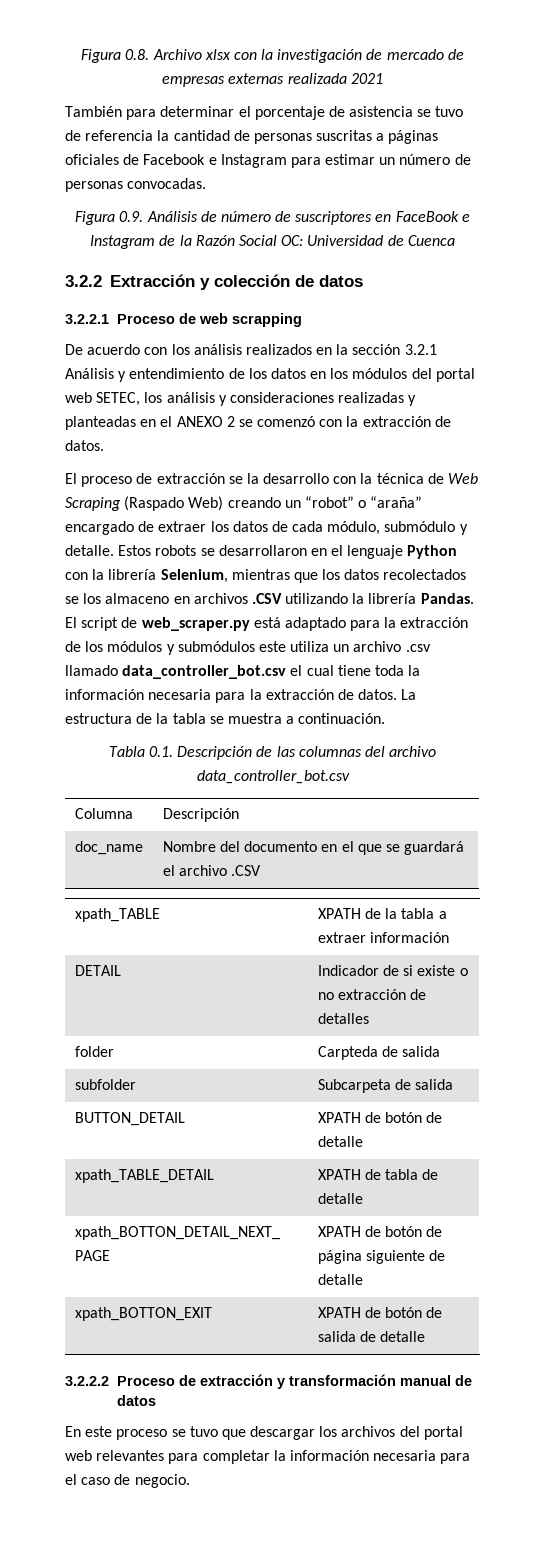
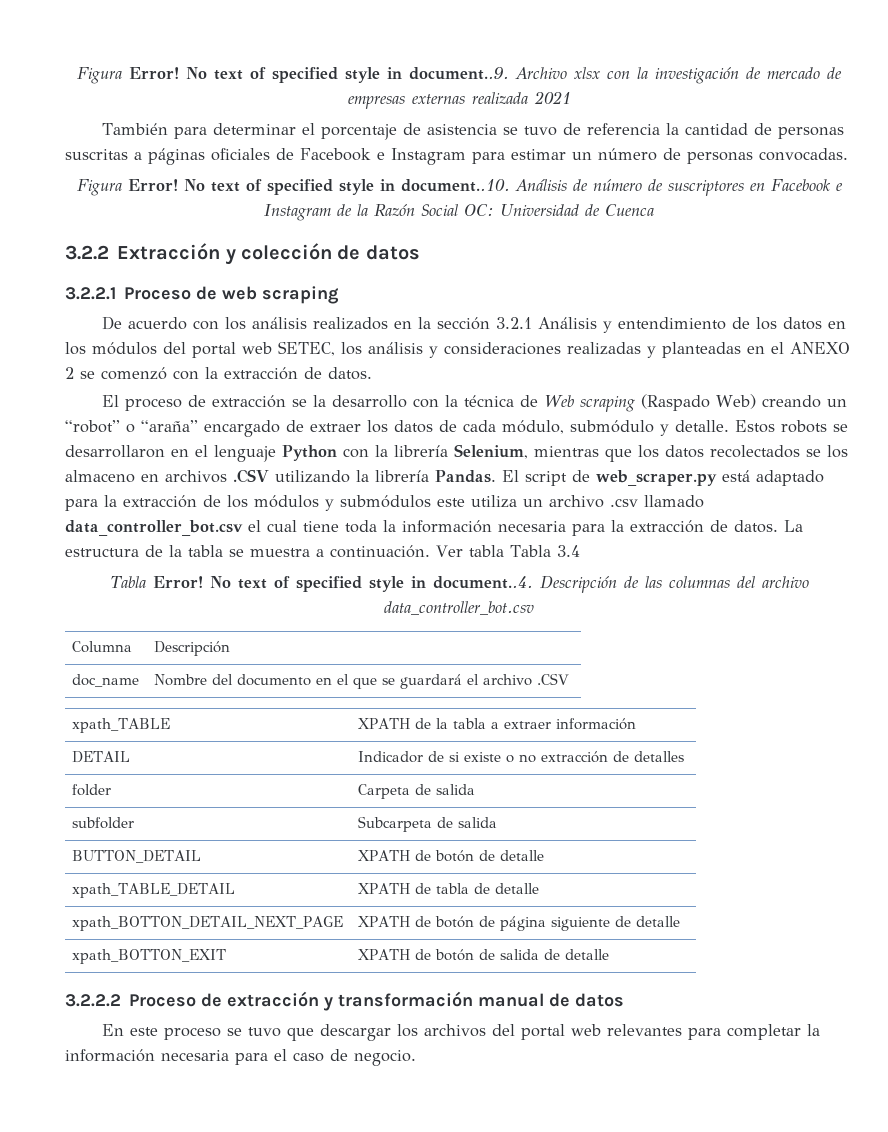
- Figura 0.8. Archivo xlsx con la investigación de mercado de empresas externas realizada 2021
+ Figura Error! No text of specified style in document..9. Archivo xlsx con la investigación de mercado de empresas externas realizada 2021
- Figura 0.9. Análisis de número de suscriptores en FaceBook e Instagram de la Razón Social OC: Universidad de Cuenca
+ Figura Error! No text of specified style in document..10. Análisis de número de suscriptores en Facebook e Instagram de la Razón Social OC: Universidad de Cuenca
- 3.2.2.1 Proceso de web scrapping
+ 3.2.2.1 Proceso de web scraping
- El proceso de extracción se la desarrollo con la técnica de Web Scraping (Raspado Web) creando un “robot” o “araña” encargado de extraer los datos de cada módulo, submódulo y detalle.
+ El proceso de extracción se la desarrollo con la técnica de Web scraping (Raspado Web) creando un “robot” o “araña” encargado de extraer los datos de cada módulo, submódulo y detalle.
- La estructura de la tabla se muestra a continuación.
- Tabla 0.1. Descripción de las columnas del archivo data_controller_bot.csv
+ La estructura de la tabla se muestra a continuación. Ver tabla Tabla 3.4
+ Tabla Error! No text of specified style in document..4. Descripción de las columnas del archivo data_controller_bot.csv
- folder | Carpteda de salida
+ folder | Carpeta de salida

